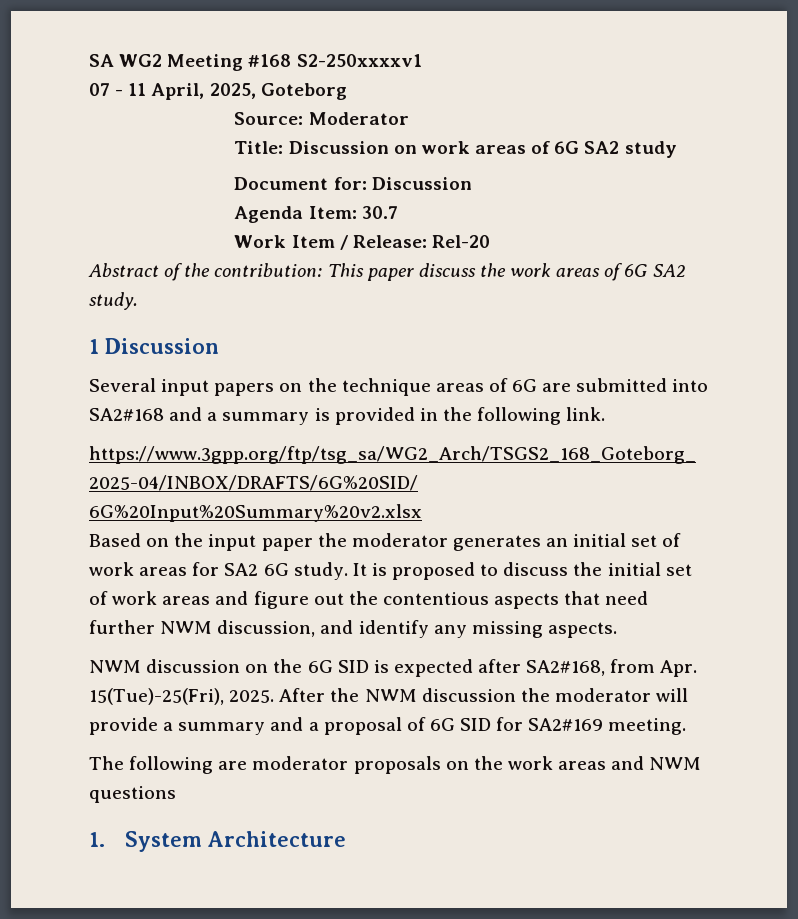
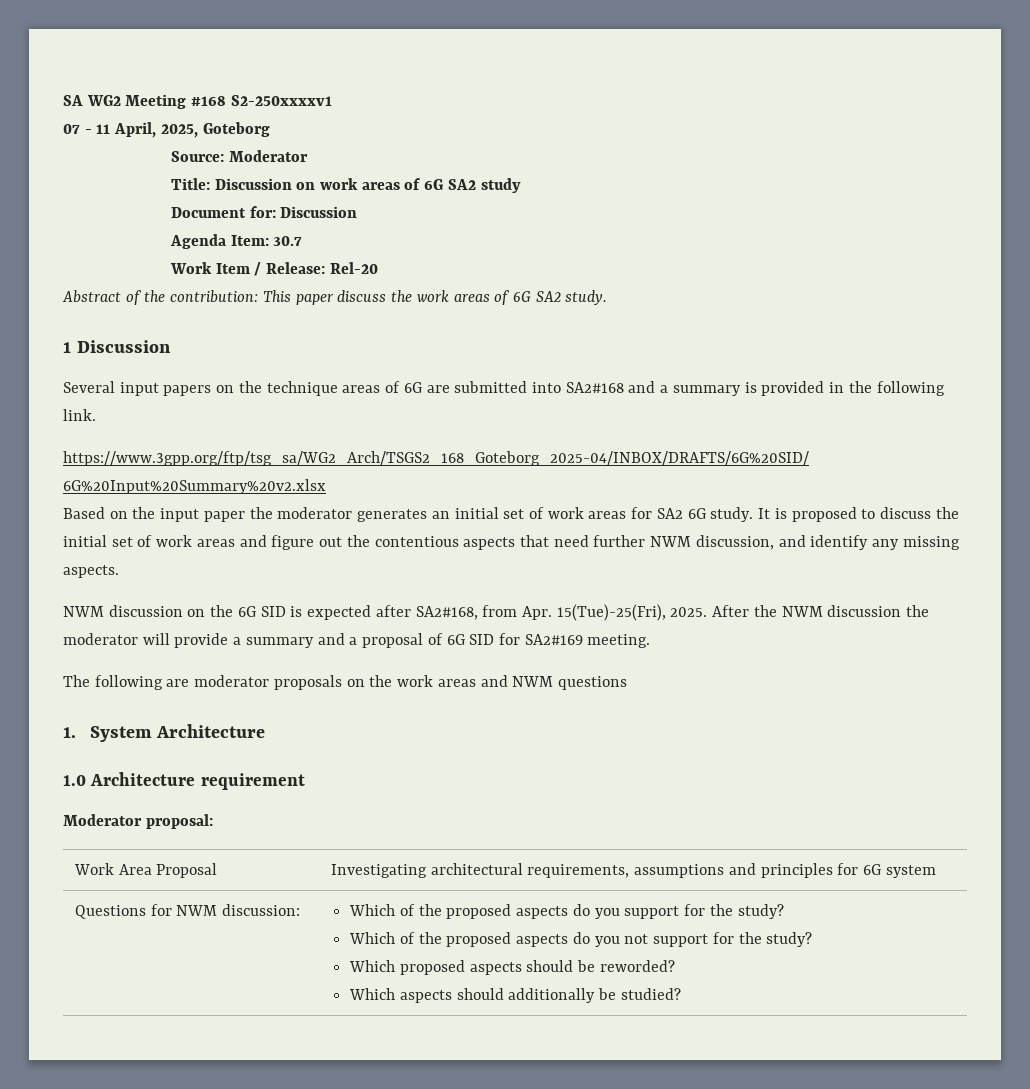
+ 1.0 Architecture requirement
+ Moderator proposal:
+ Work Area Proposal | Investigating architectural requirements, assumptions and principles for 6G system
+ Questions for NWM discussion: | Which of the proposed aspects do you support for the study?
+ Which of the proposed aspects do you not support for the study?
+ Which proposed aspects should be reworded?
+ Which aspects should additionally be studied?

